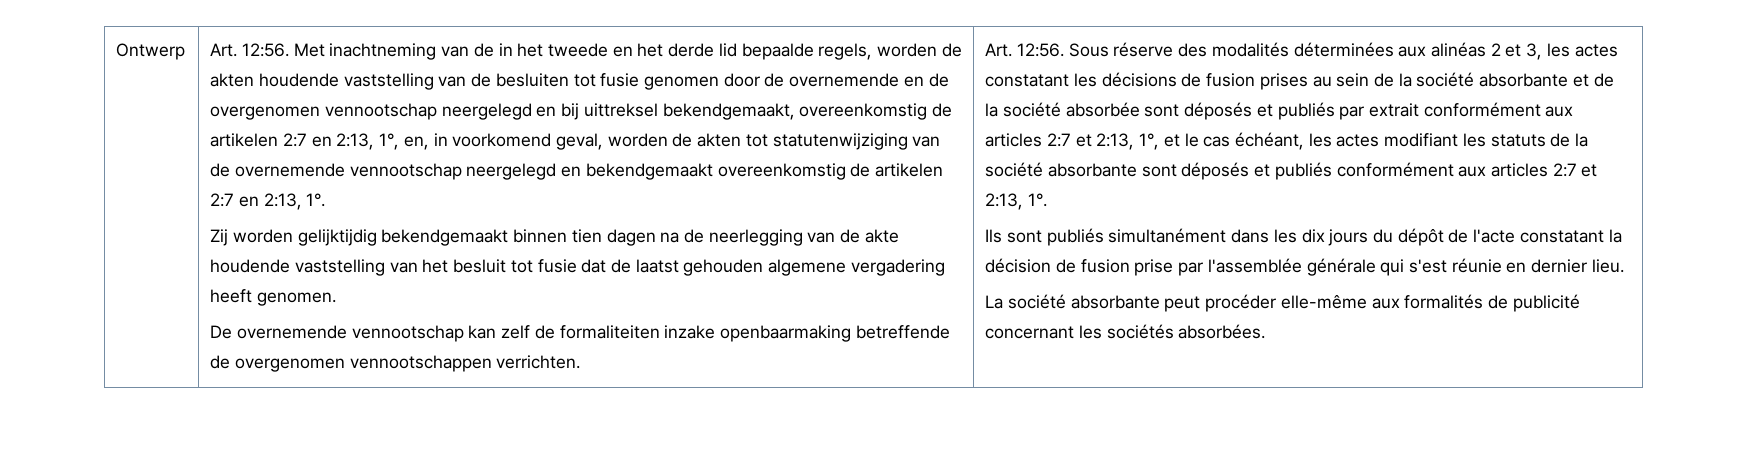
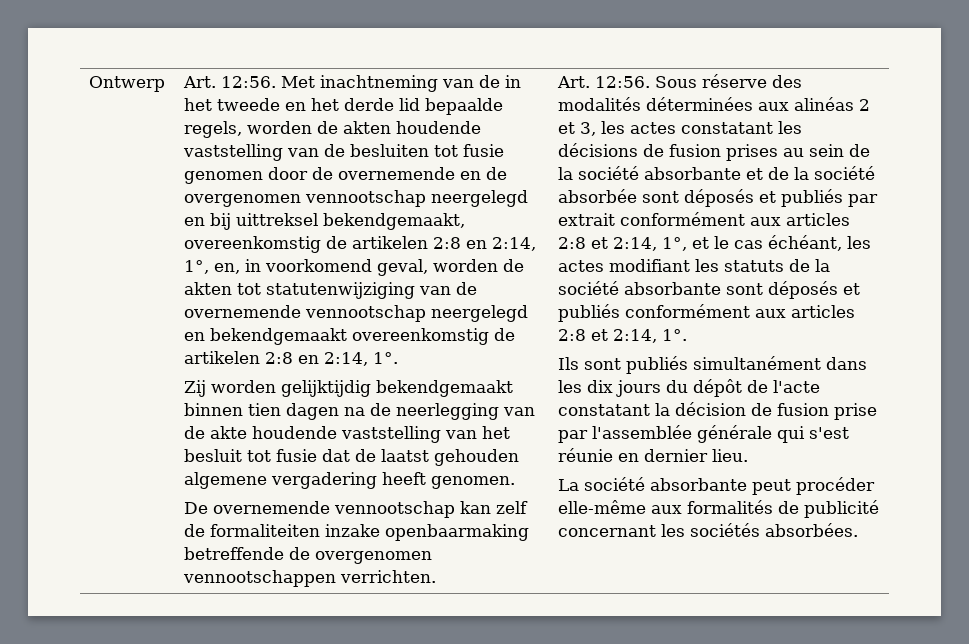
- Met inachtneming van de in het tweede en het derde lid bepaalde regels, worden de akten houdende vaststelling van de besluiten tot fusie genomen door de overnemende en de overgenomen vennootschap neergelegd en bij uittreksel bekendgemaakt, overeenkomstig de artikelen 2:7 en 2:13, 1°, en, in voorkomend geval, worden de akten tot statutenwijziging van de overnemende vennootschap neergelegd en bekendgemaakt overeenkomstig de artikelen 2:7 en 2:13, 1°.
+ Met inachtneming van de in het tweede en het derde lid bepaalde regels, worden de akten houdende vaststelling van de besluiten tot fusie genomen door de overnemende en de overgenomen vennootschap neergelegd en bij uittreksel bekendgemaakt, overeenkomstig de artikelen 2:8 en 2:14, 1°, en, in voorkomend geval, worden de akten tot statutenwijziging van de overnemende vennootschap neergelegd en bekendgemaakt overeenkomstig de artikelen 2:8 en 2:14, 1°.
- Sous réserve des modalités déterminées aux alinéas 2 et 3, les actes constatant les décisions de fusion prises au sein de la société absorbante et de la société absorbée sont déposés et publiés par extrait conformément aux articles 2:7 et 2:13, 1°, et le cas échéant, les actes modifiant les statuts de la société absorbante sont déposés et publiés conformément aux articles 2:7 et 2:13, 1°.
+ Sous réserve des modalités déterminées aux alinéas 2 et 3, les actes constatant les décisions de fusion prises au sein de la société absorbante et de la société absorbée sont déposés et publiés par extrait conformément aux articles 2:8 et 2:14, 1°, et le cas échéant, les actes modifiant les statuts de la société absorbante sont déposés et publiés conformément aux articles 2:8 et 2:14, 1°.

